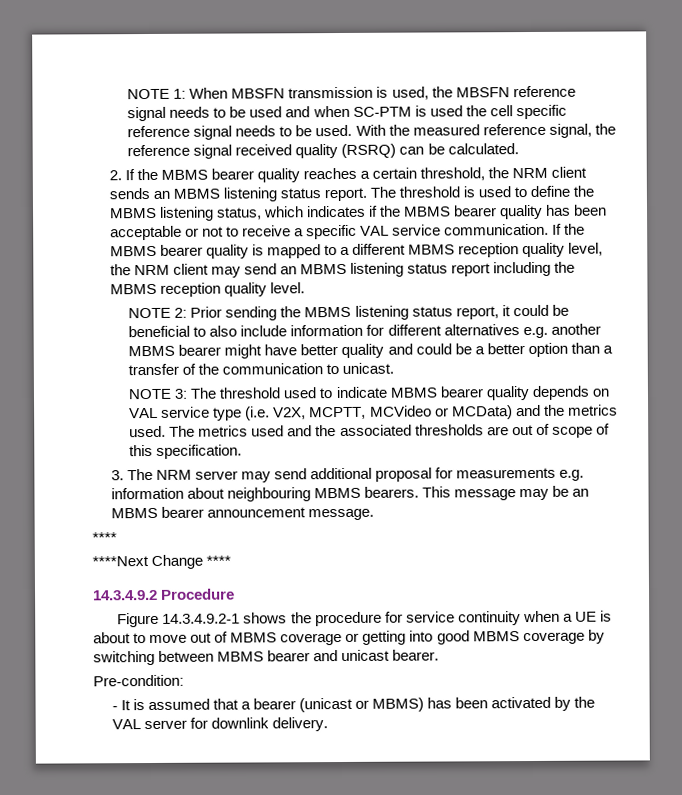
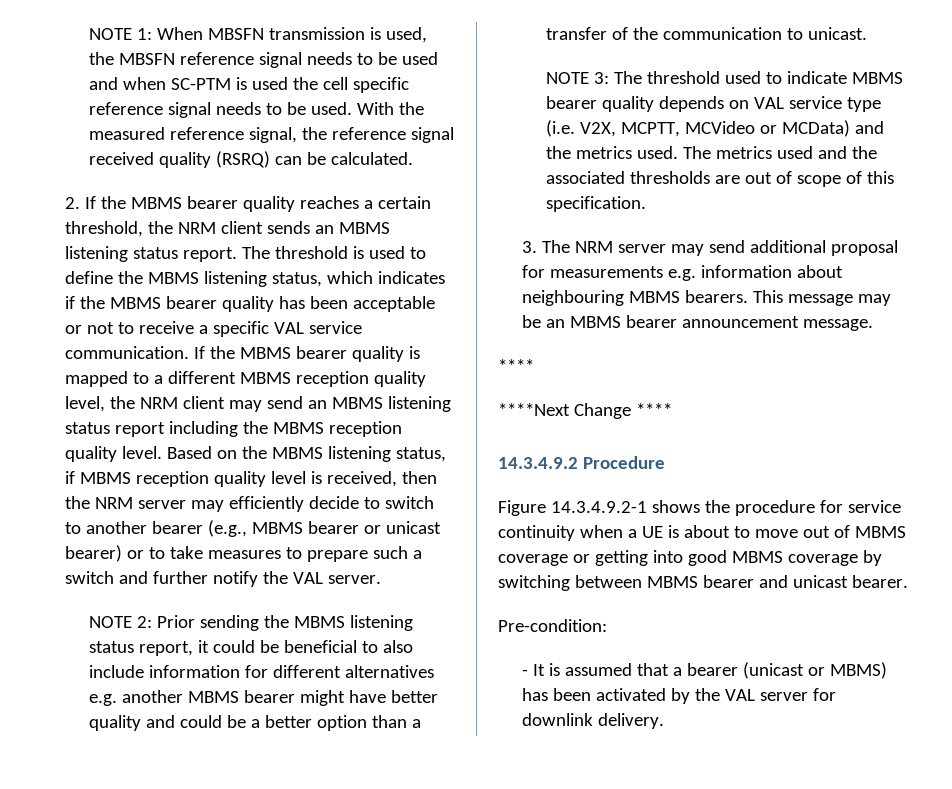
+ Based on the MBMS listening status, if MBMS reception quality level is received, then the NRM server may efficiently decide to switch to another bearer (e.g., MBMS bearer or unicast bearer) or to take measures to prepare such a switch and further notify the VAL server.

